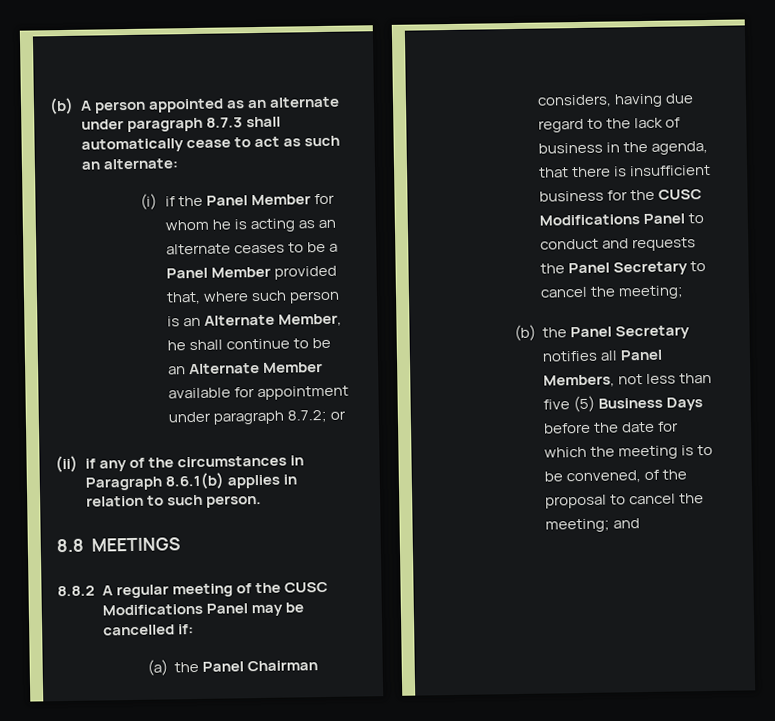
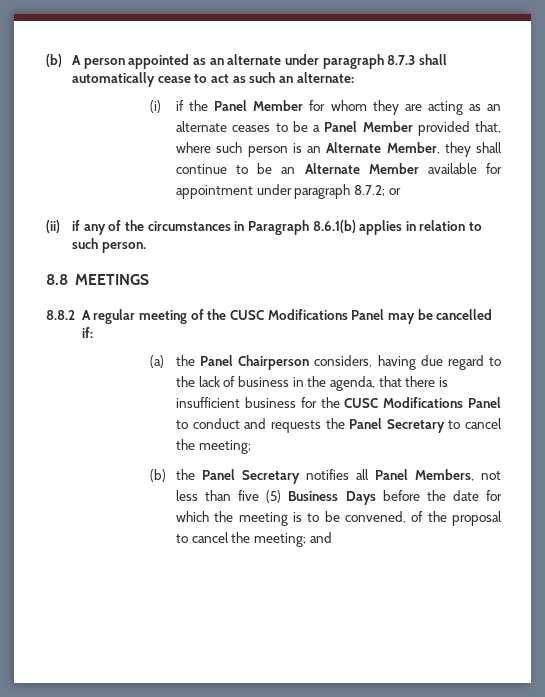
- (i) if the Panel Member for whom he is acting as an alternate ceases to be a Panel Member provided that, where such person is an Alternate Member, he shall continue to be an Alternate Member available for appointment under paragraph 8.7.2; or
+ (i) if the Panel Member for whom they are acting as an alternate ceases to be a Panel Member provided that, where such person is an Alternate Member, they shall continue to be an Alternate Member available for appointment under paragraph 8.7.2; or
- (a) the Panel Chairman considers, having due regard to the lack of business in the agenda, that there is insufficient business for the CUSC Modifications Panel to conduct and requests the Panel Secretary to cancel the meeting;
+ (a) the Panel Chairperson considers, having due regard to the lack of business in the agenda, that there is insufficient business for the CUSC Modifications Panel to conduct and requests the Panel Secretary to cancel the meeting;

